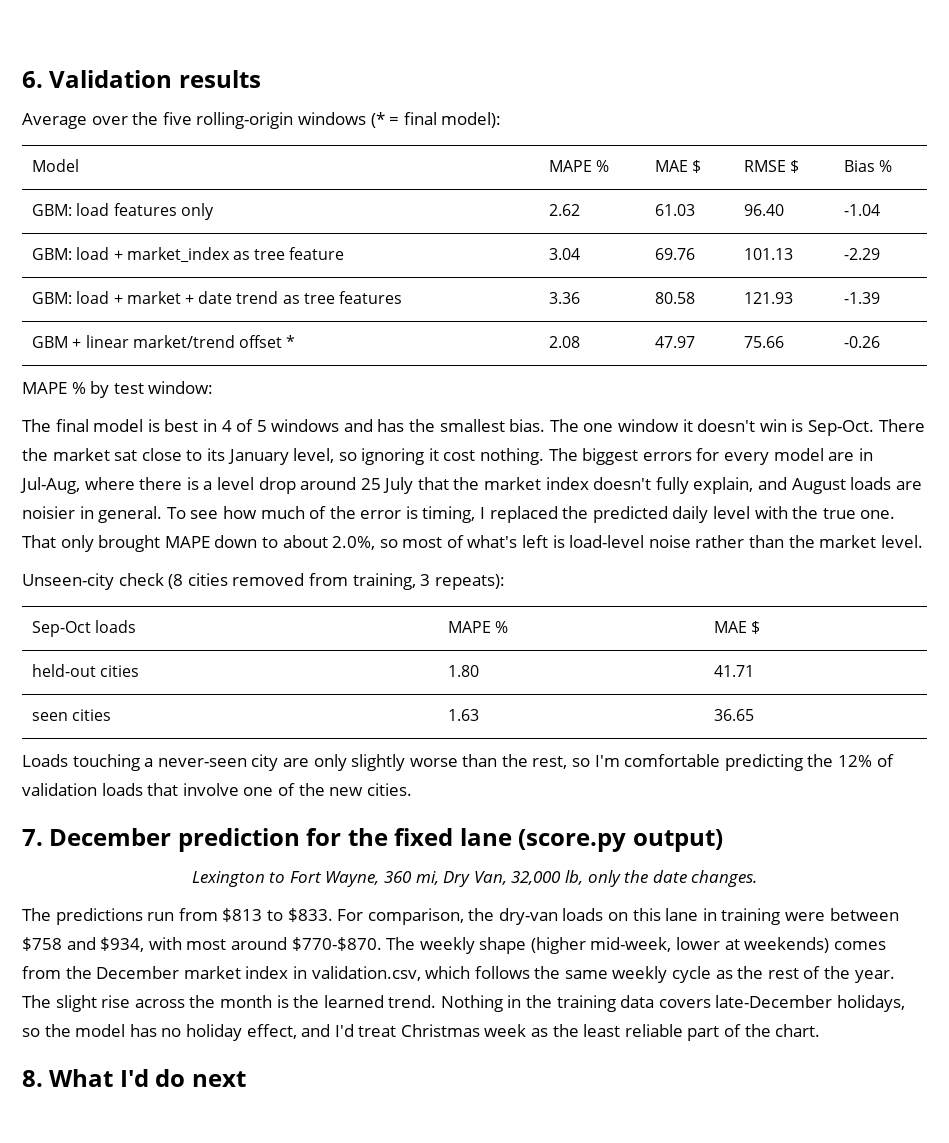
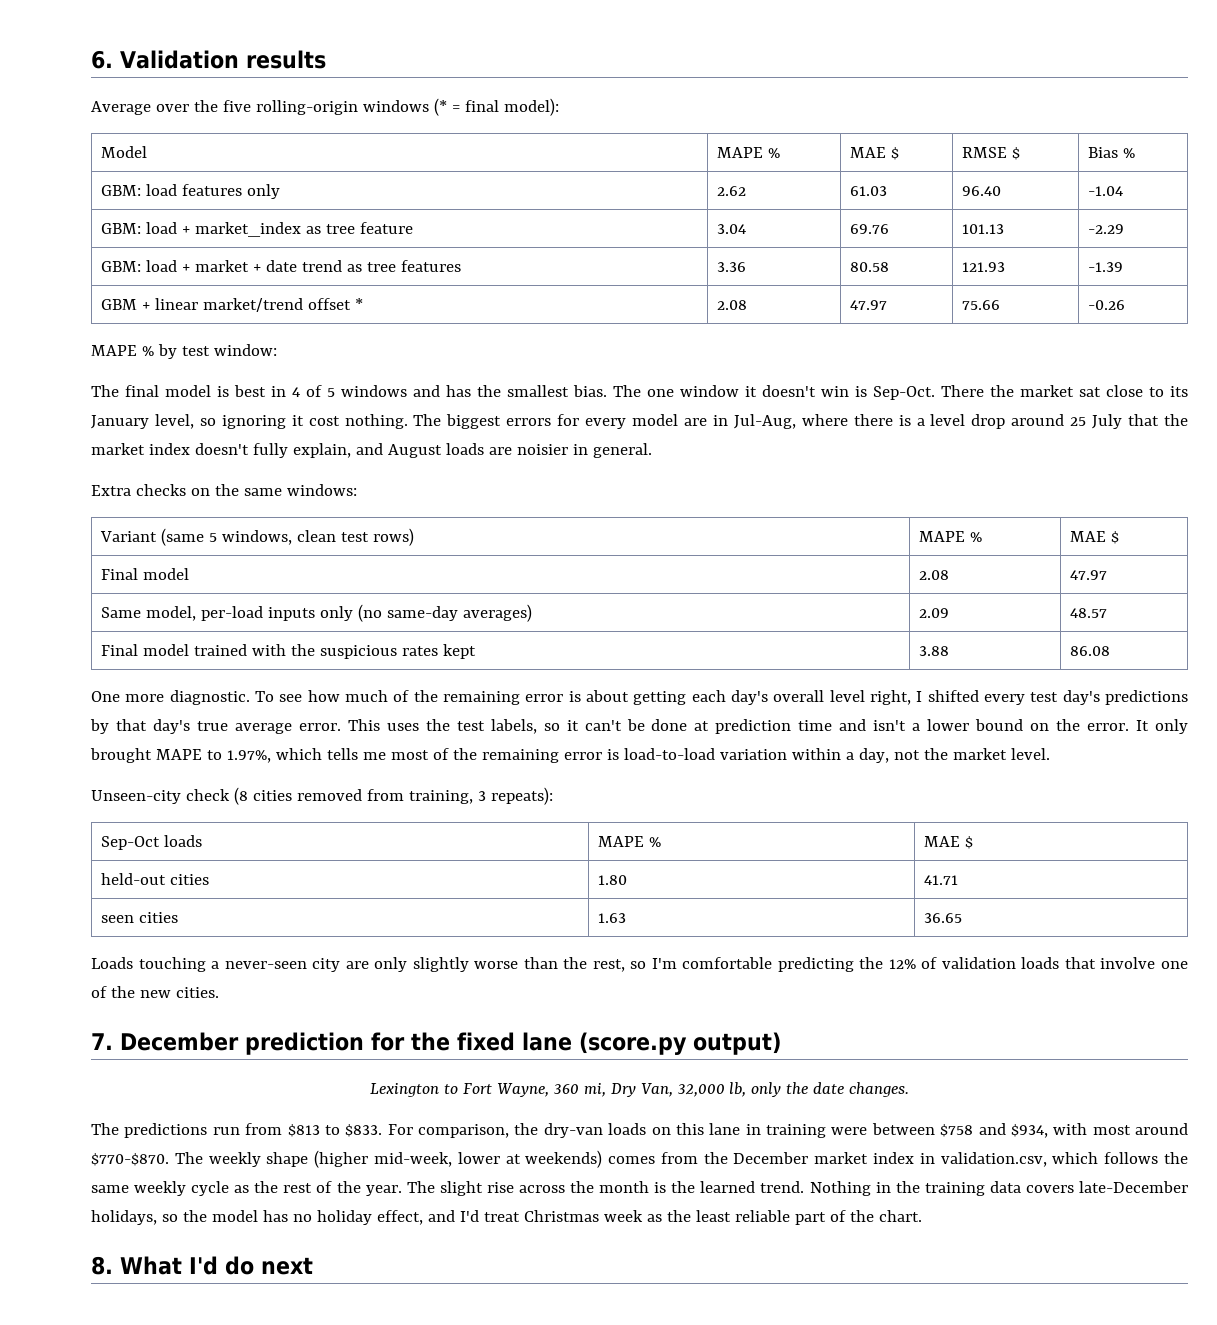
- The biggest errors for every model are in Jul-Aug, where there is a level drop around 25 July that the market index doesn't fully explain, and August loads are noisier in general. To see how much of the error is timing, I replaced the predicted daily level with the true one. That only brought MAPE down to about 2.0%, so most of what's left is load-level noise rather than the market level.
+ The biggest errors for every model are in Jul-Aug, where there is a level drop around 25 July that the market index doesn't fully explain, and August loads are noisier in general.
+ Extra checks on the same windows:
+ Variant (same 5 windows, clean test rows) | MAPE % | MAE $
+ Final model | 2.08 | 47.97
+ Same model, per-load inputs only (no same-day averages) | 2.09 | 48.57
+ Final model trained with the suspicious rates kept | 3.88 | 86.08
+ One more diagnostic. To see how much of the remaining error is about getting each day's overall level right, I shifted every test day's predictions by that day's true average error. This uses the test labels, so it can't be done at prediction time and isn't a lower bound on the error. It only brought MAPE to 1.97%, which tells me most of the remaining error is load-to-load variation within a day, not the market level.

